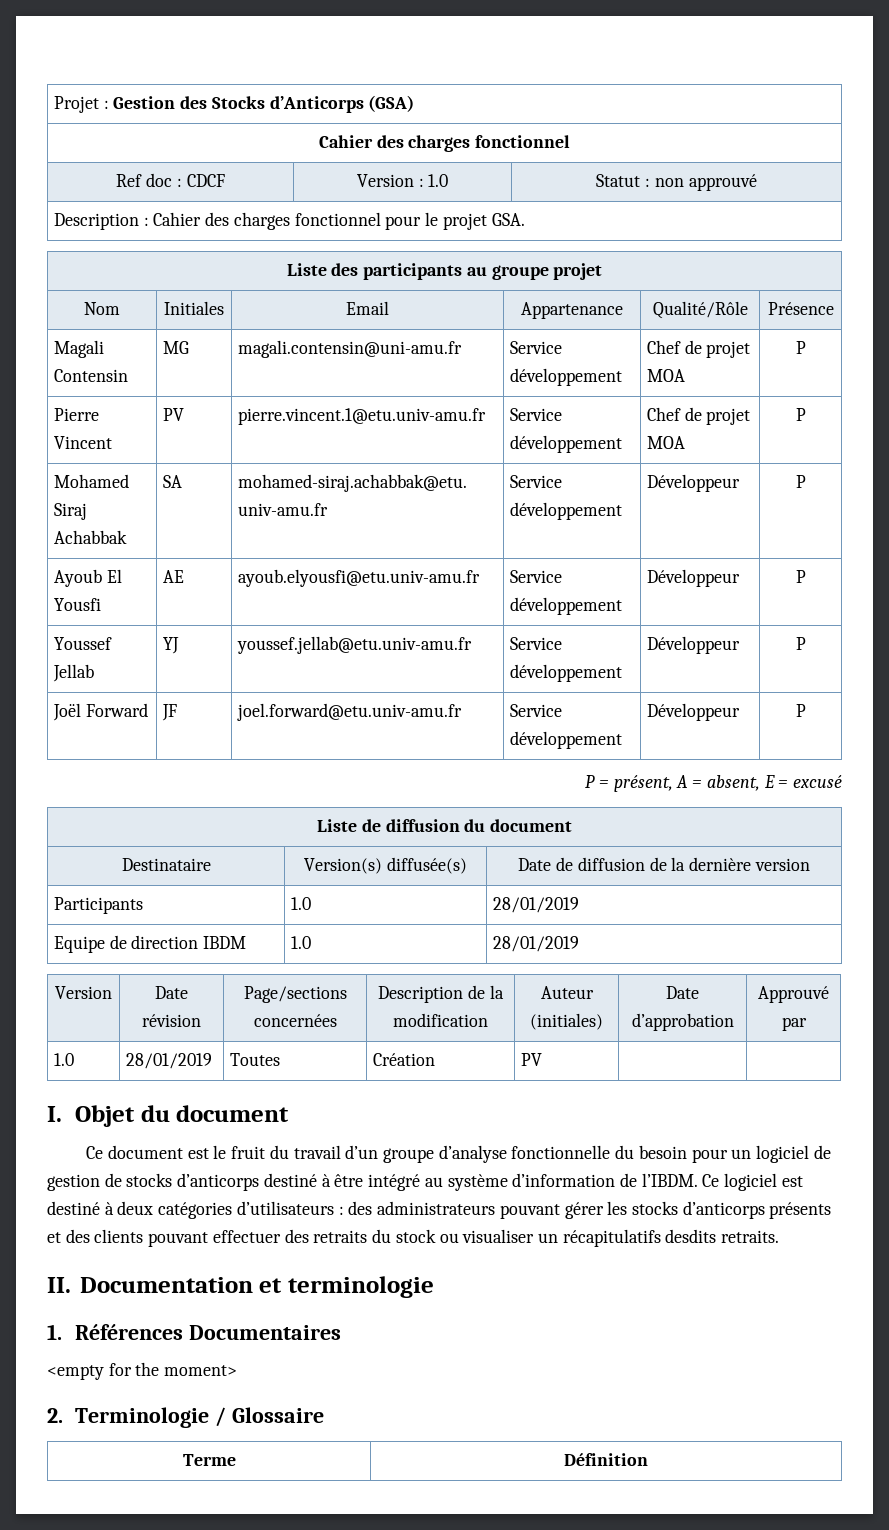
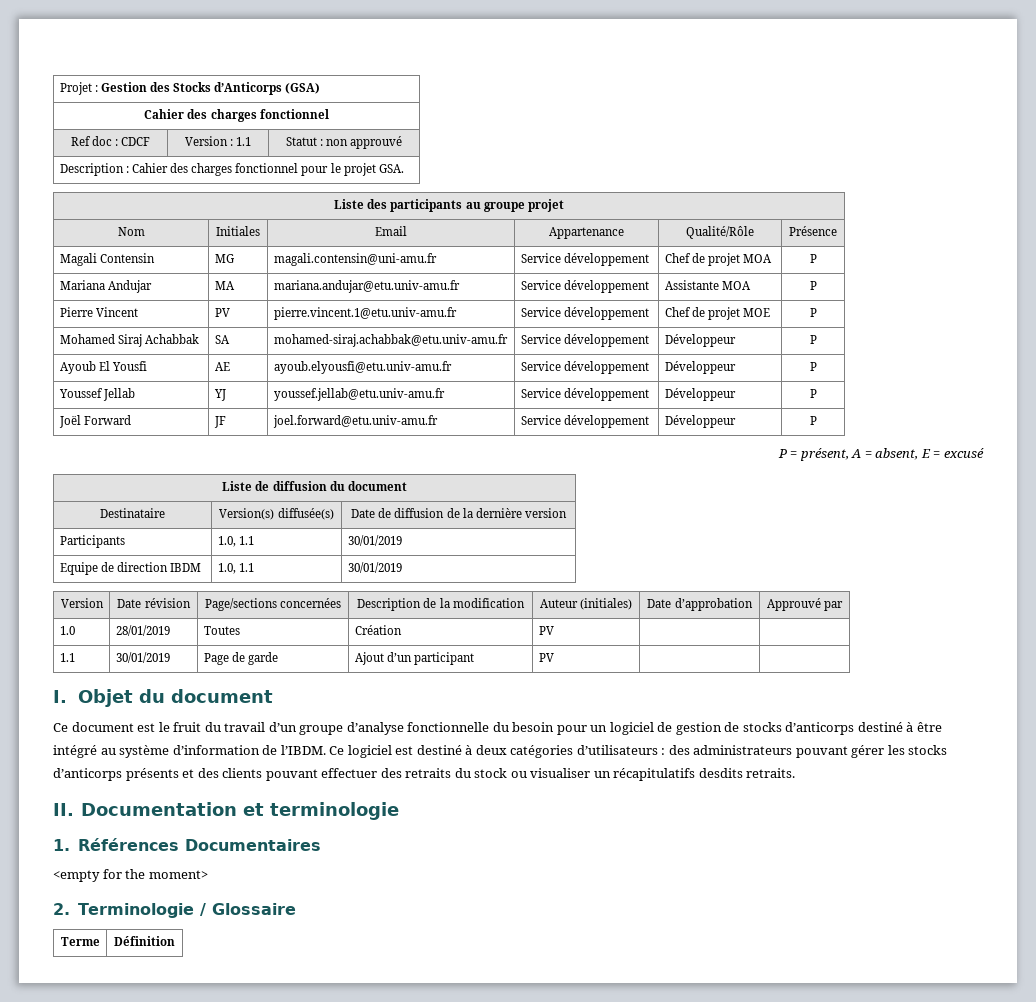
- Ref doc : CDCF | Version : 1.0 | Statut : non approuvé
+ Ref doc : CDCF | Version : 1.1 | Statut : non approuvé
+ Mariana Andujar | MA | mariana.andujar@etu.univ-amu.fr | Service développement | Assistante MOA | P
- Pierre Vincent | PV | pierre.vincent.1@etu.univ-amu.fr | Service développement | Chef de projet MOA | P
+ Pierre Vincent | PV | pierre.vincent.1@etu.univ-amu.fr | Service développement | Chef de projet MOE | P
- Participants | 1.0 | 28/01/2019
+ Participants | 1.0, 1.1 | 30/01/2019
- Equipe de direction IBDM | 1.0 | 28/01/2019
+ Equipe de direction IBDM | 1.0, 1.1 | 30/01/2019
+ 1.1 | 30/01/2019 | Page de garde | Ajout d’un participant | PV | |

